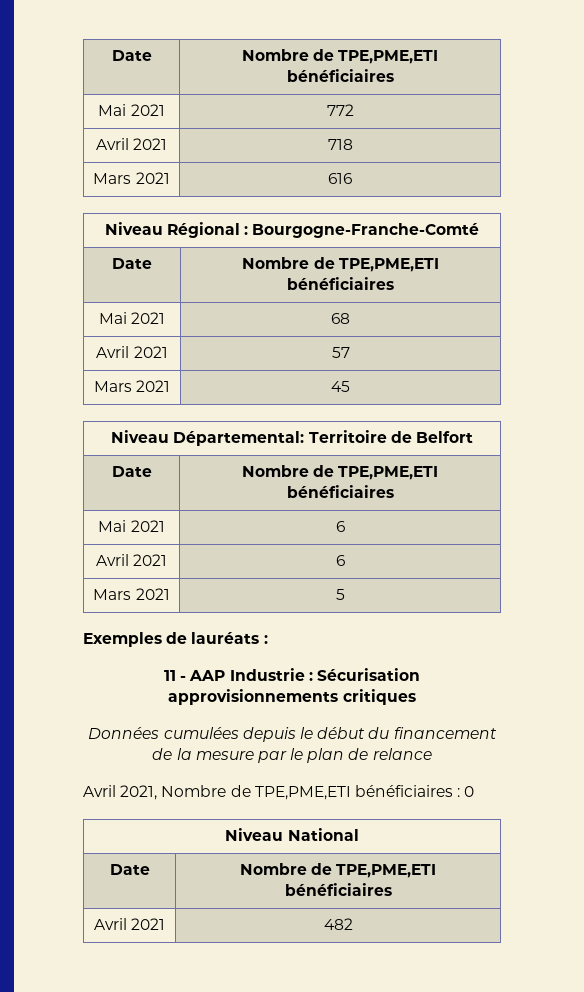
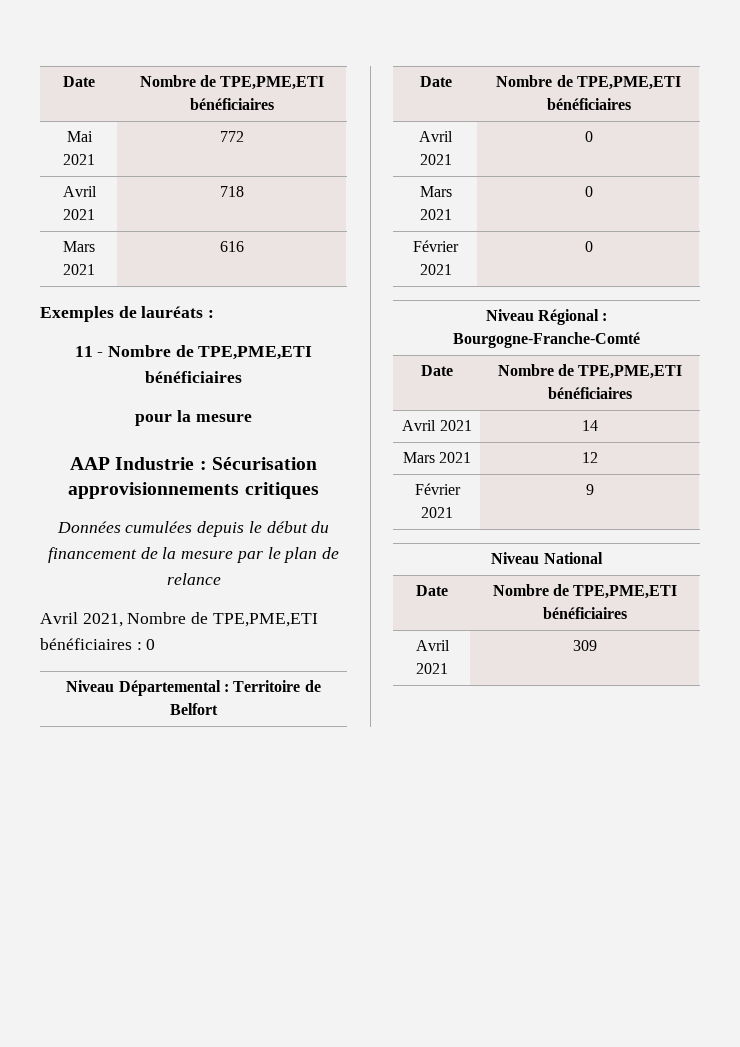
- Niveau Régional : Bourgogne-Franche-Comté
- Date | Nombre de TPE,PME,ETI bénéficiaires
- Mai 2021 | 68
- Avril 2021 | 57
- Mars 2021 | 45
- Niveau Départemental: Territoire de Belfort
- Date | Nombre de TPE,PME,ETI bénéficiaires
- Mai 2021 | 6
- Avril 2021 | 6
- Mars 2021 | 5
- 11 - AAP Industrie : Sécurisation approvisionnements critiques
+ 11 - Nombre de TPE,PME,ETI bénéficiaires
+ pour la mesure
+ AAP Industrie : Sécurisation approvisionnements critiques
+ Niveau Départemental : Territoire de Belfort
+ Date | Nombre de TPE,PME,ETI bénéficiaires
+ Avril 2021 | 0
+ Mars 2021 | 0
+ Février 2021 | 0
+ Niveau Régional : Bourgogne-Franche-Comté
+ Date | Nombre de TPE,PME,ETI bénéficiaires
+ Avril 2021 | 14
+ Mars 2021 | 12
+ Février 2021 | 9
- Avril 2021 | 482
+ Avril 2021 | 309

